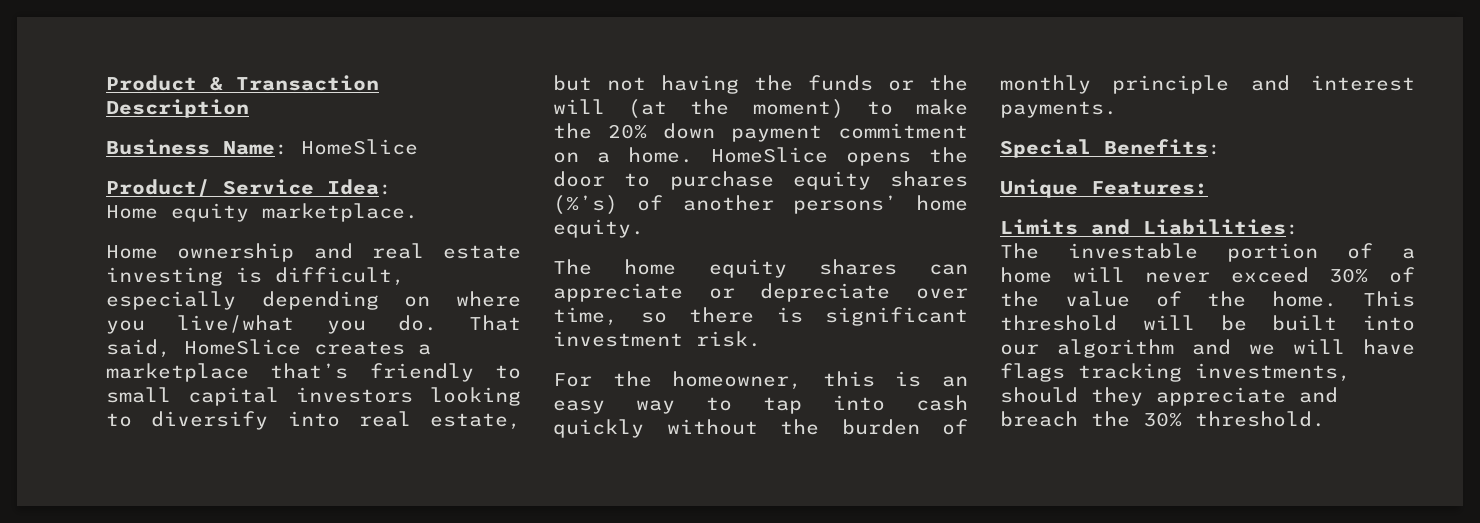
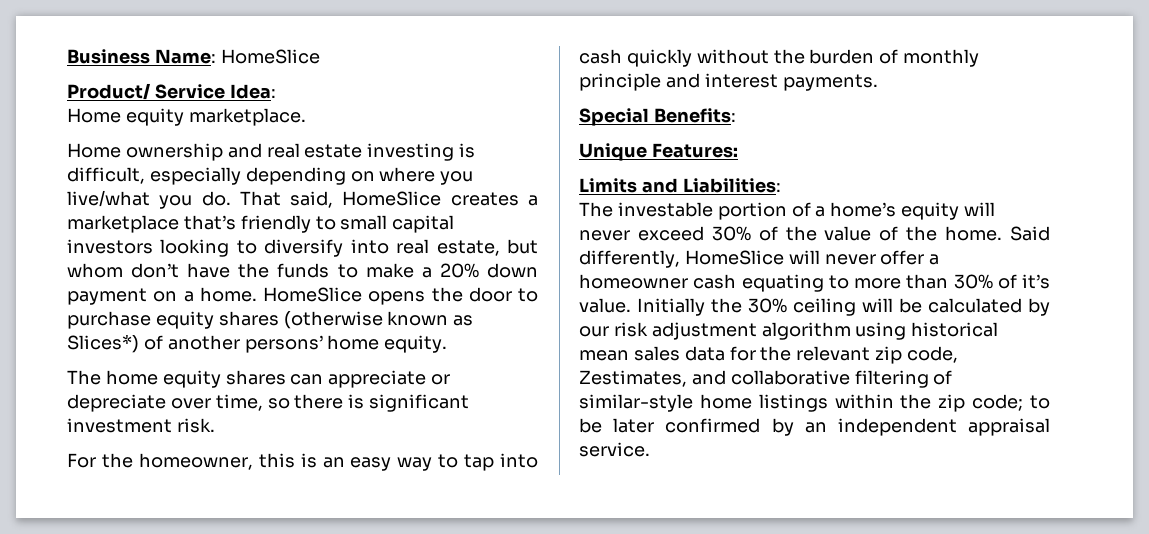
- Product & Transaction Description
- That said, HomeSlice creates a marketplace that’s friendly to small capital investors looking to diversify into real estate, but not having the funds or the will (at the moment) to make the 20% down payment commitment on a home.
+ That said, HomeSlice creates a marketplace that’s friendly to small capital investors looking to diversify into real estate, but whom don’t have the funds to make a 20% down payment on a home.
- HomeSlice opens the door to purchase equity shares (%’s) of another persons’ home equity.
+ HomeSlice opens the door to purchase equity shares (otherwise known as Slices*) of another persons’ home equity.
- The investable portion of a home will never exceed 30% of the value of the home.
+ The investable portion of a home’s equity will never exceed 30% of the value of the home.
- This threshold will be built into our algorithm and we will have flags tracking investments, should they appreciate and breach the 30% threshold.
+ Said differently, HomeSlice will never offer a homeowner cash equating to more than 30% of it’s value. Initially the 30% ceiling will be calculated by our risk adjustment algorithm using historical mean sales data for the relevant zip code, Zestimates, and collaborative filtering of similar-style home listings within the zip code; to be later confirmed by an independent appraisal service.

